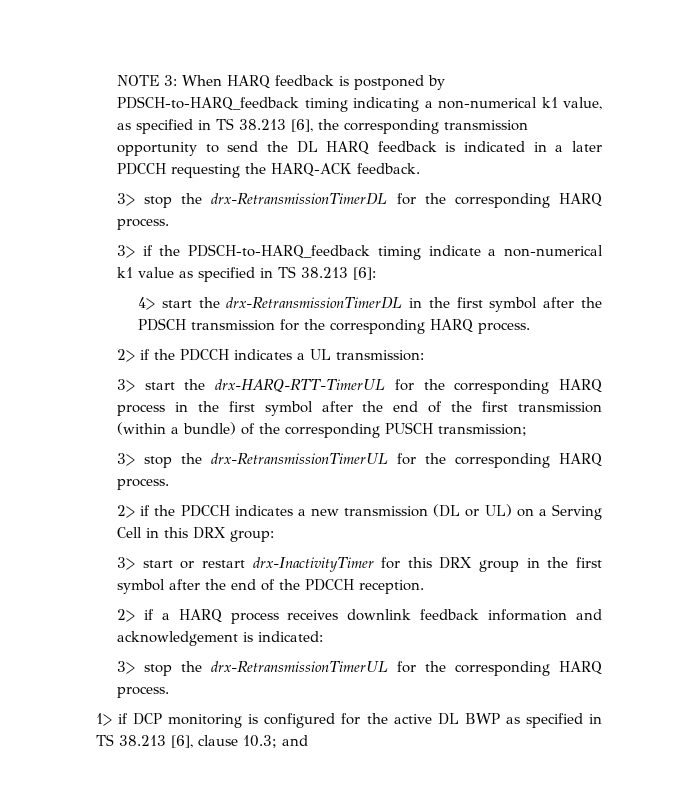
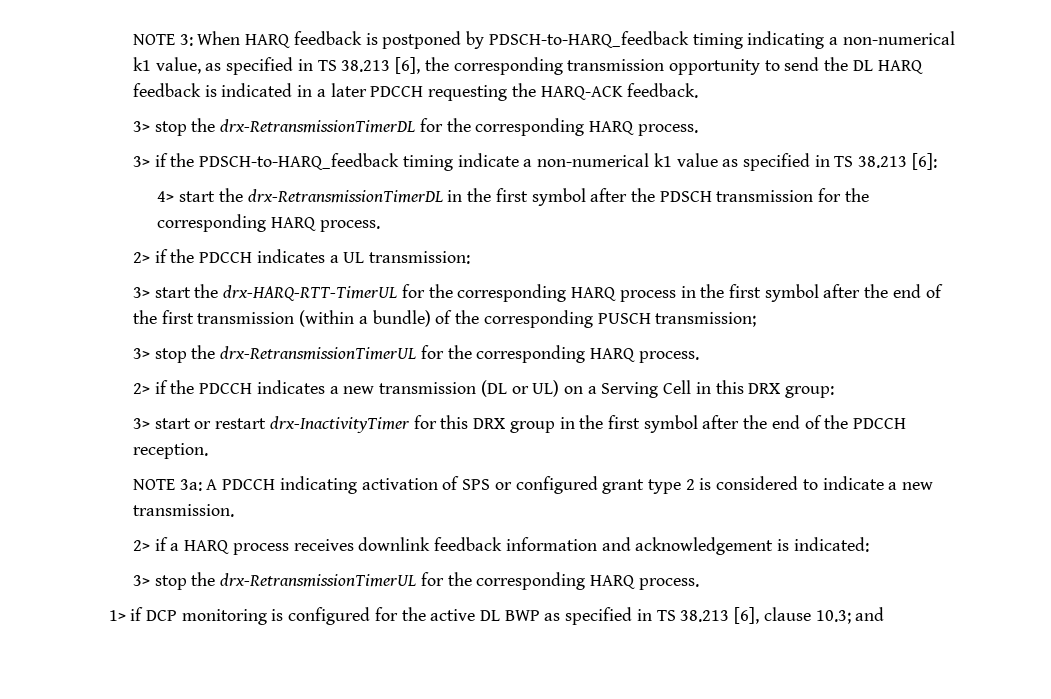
+ NOTE 3a: A PDCCH indicating activation of SPS or configured grant type 2 is considered to indicate a new transmission.

